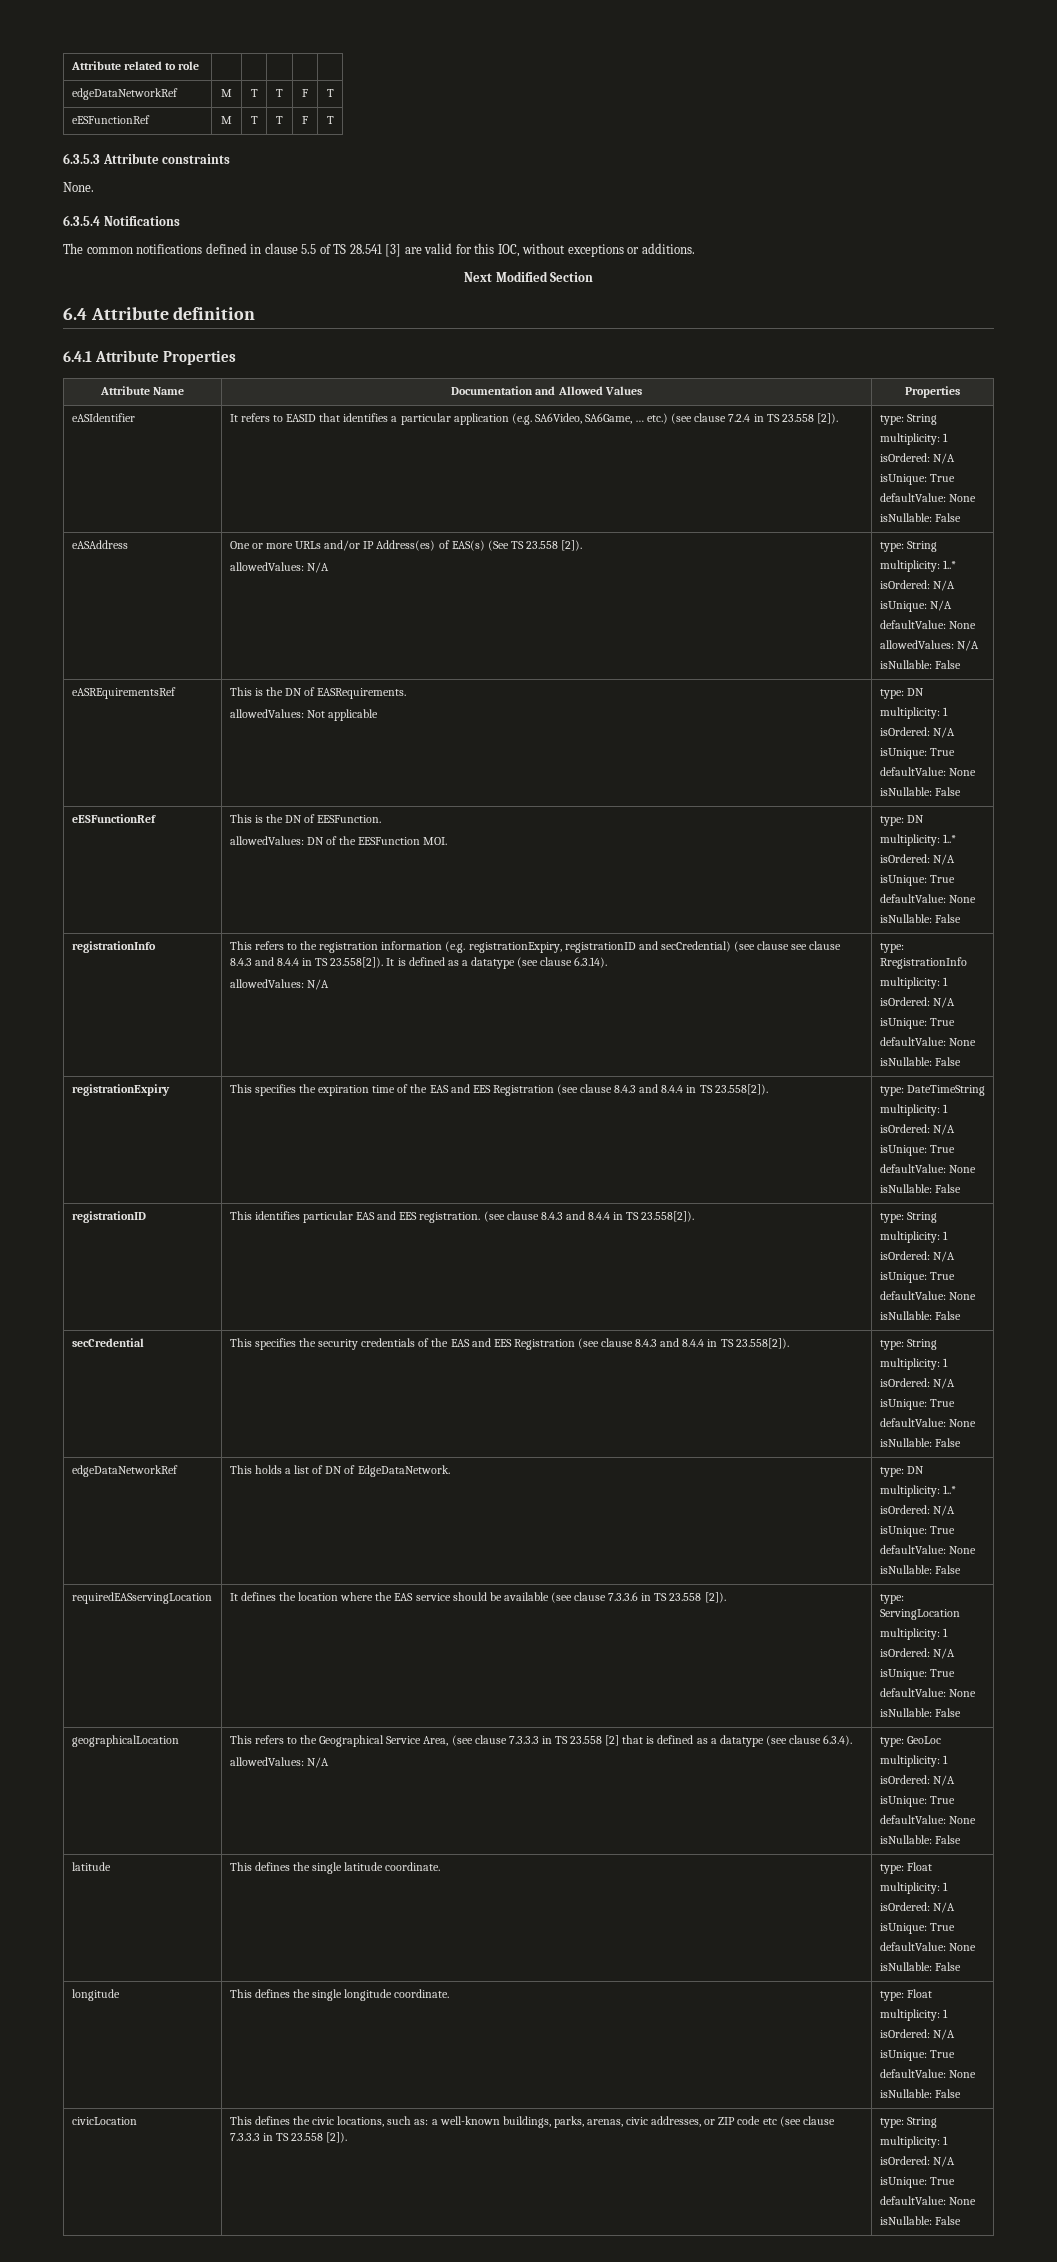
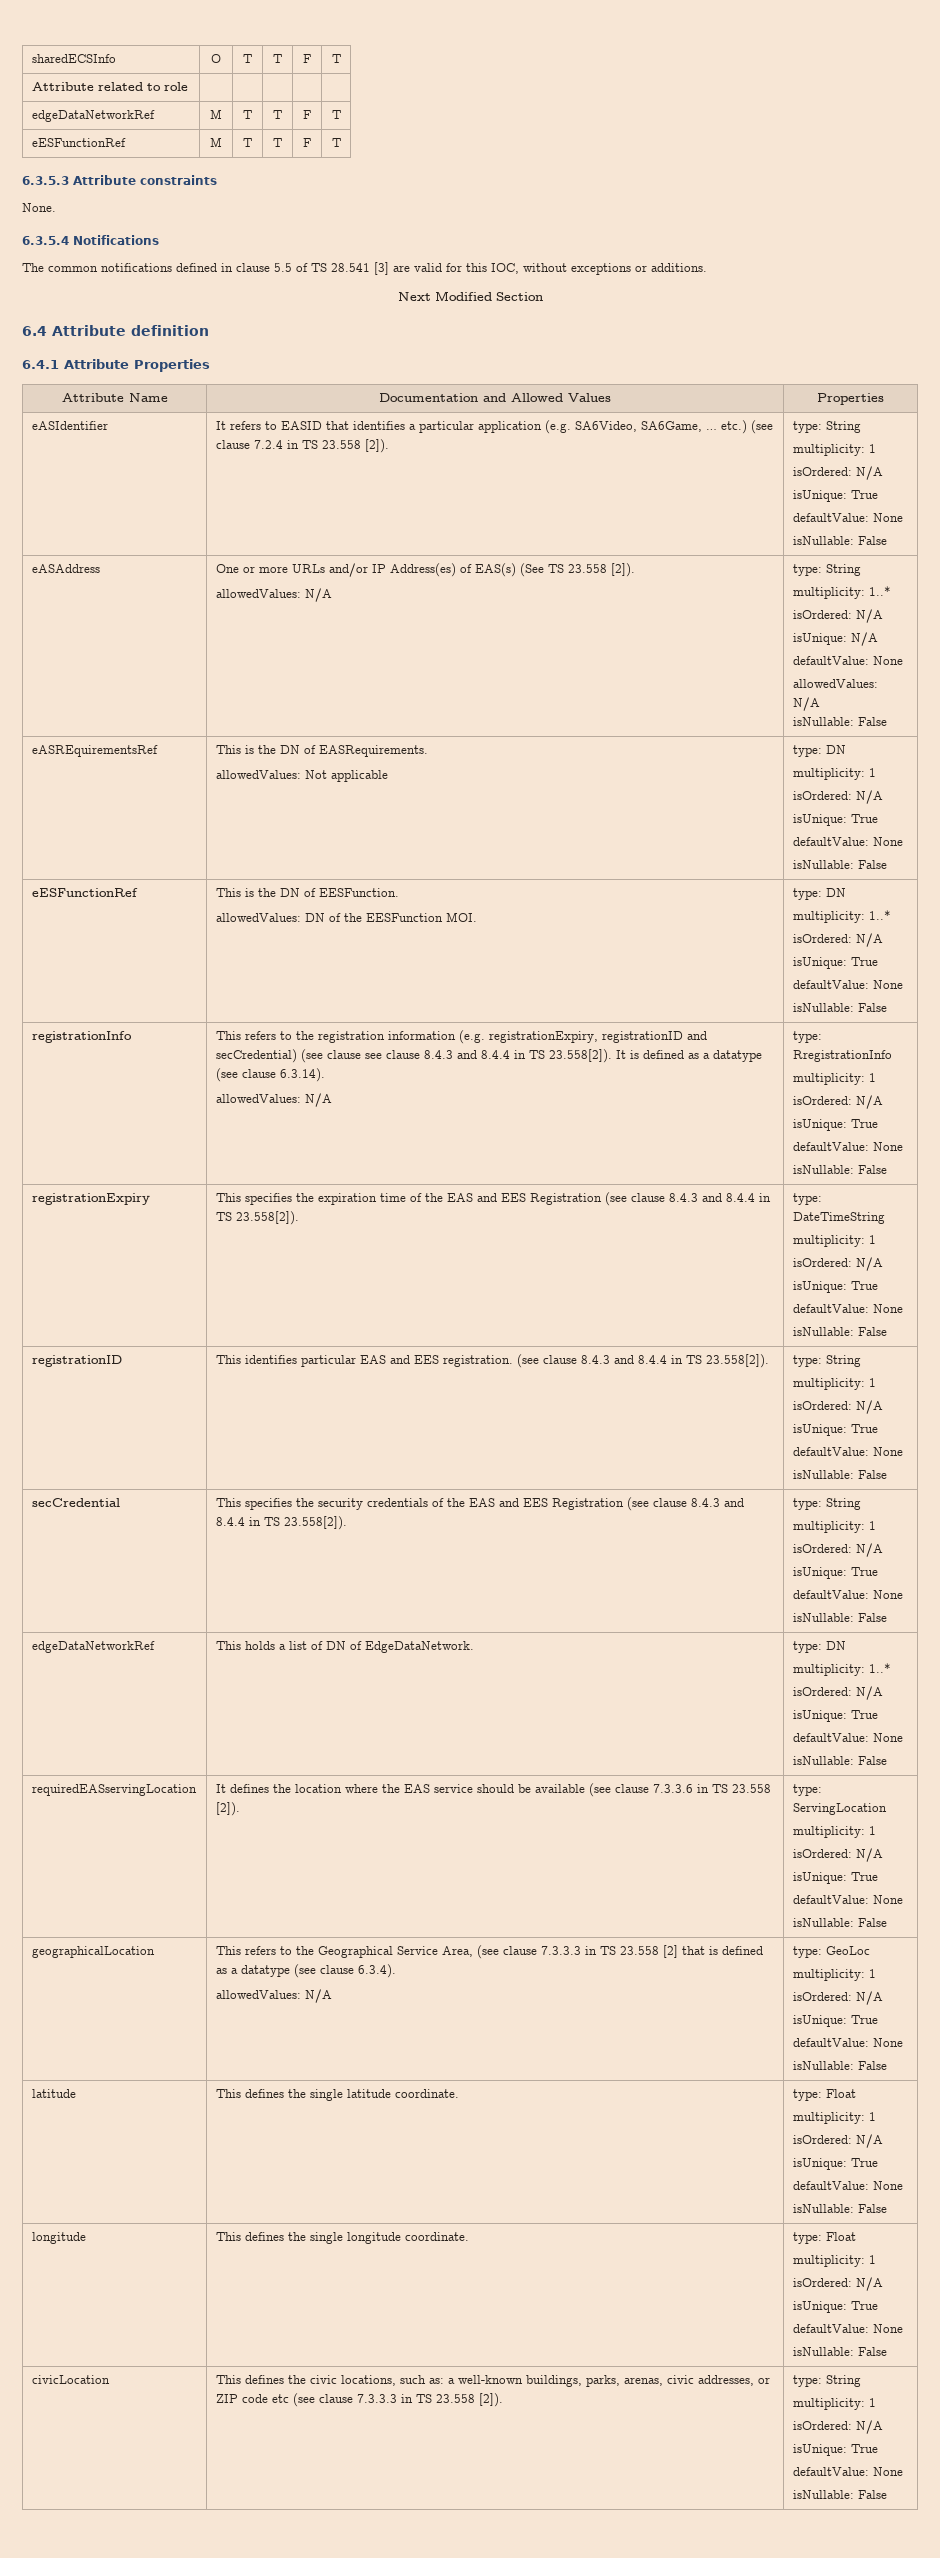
+ sharedECSInfo | O | T | T | F | T

